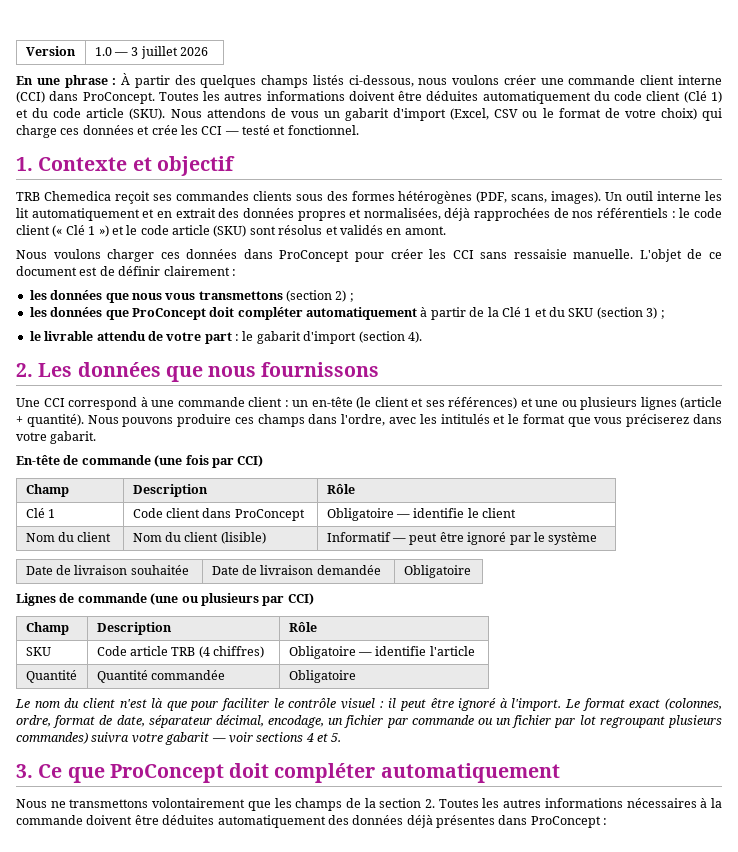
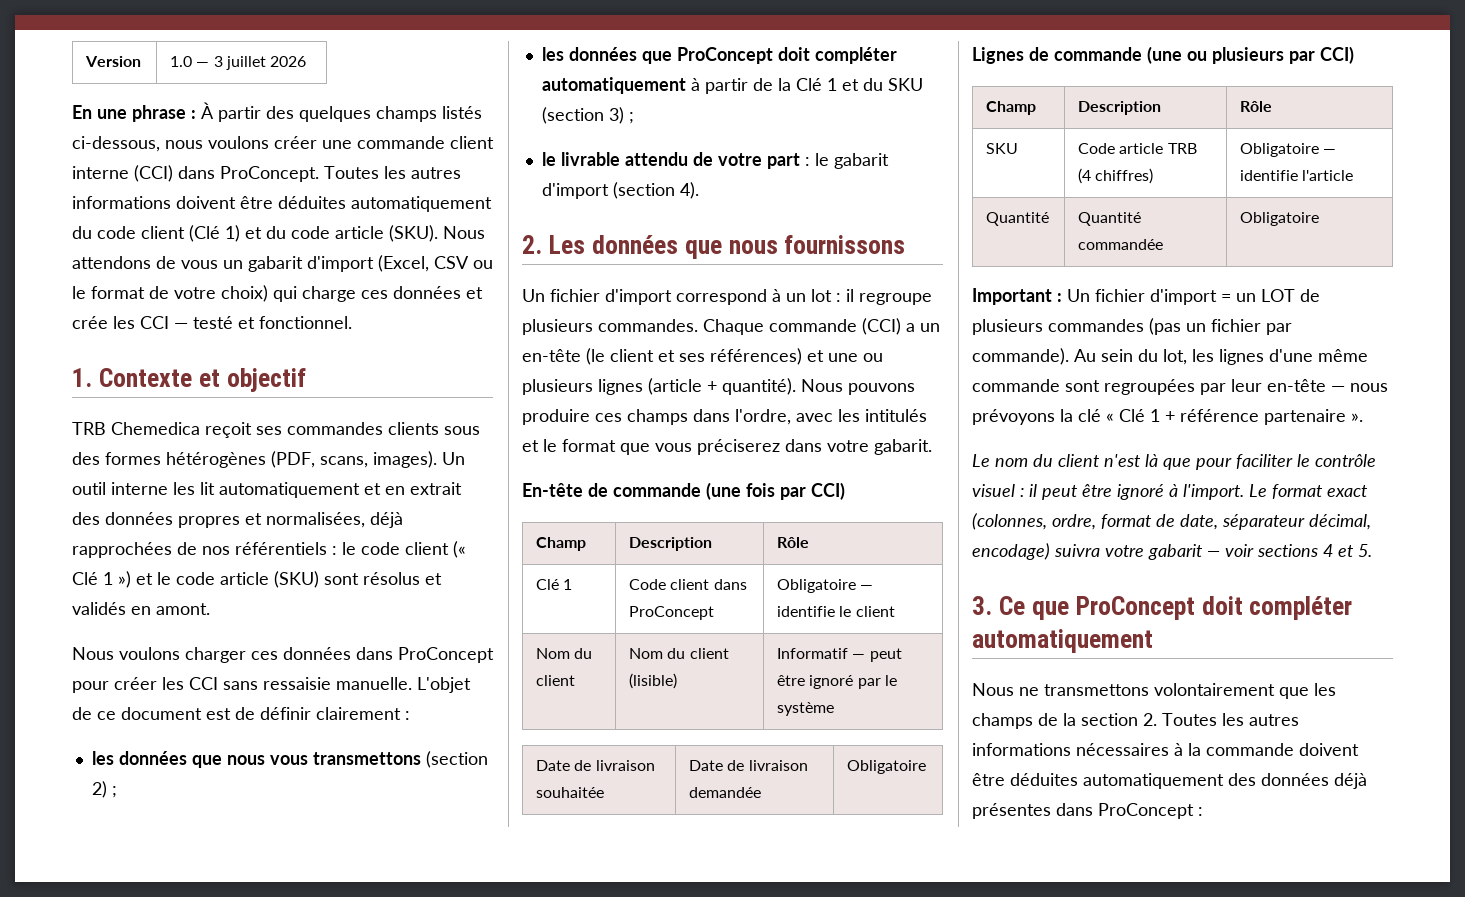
- Une CCI correspond à une commande client : un en-tête (le client et ses références) et une ou plusieurs lignes (article + quantité).
+ Un fichier d'import correspond à un lot : il regroupe plusieurs commandes. Chaque commande (CCI) a un en-tête (le client et ses références) et une ou plusieurs lignes (article + quantité).
+ Important : Un fichier d'import = un LOT de plusieurs commandes (pas un fichier par commande). Au sein du lot, les lignes d'une même commande sont regroupées par leur en-tête — nous prévoyons la clé « Clé 1 + référence partenaire ».
- Le format exact (colonnes, ordre, format de date, séparateur décimal, encodage, un fichier par commande ou un fichier par lot regroupant plusieurs commandes) suivra votre gabarit — voir sections 4 et 5.
+ Le format exact (colonnes, ordre, format de date, séparateur décimal, encodage) suivra votre gabarit — voir sections 4 et 5.

